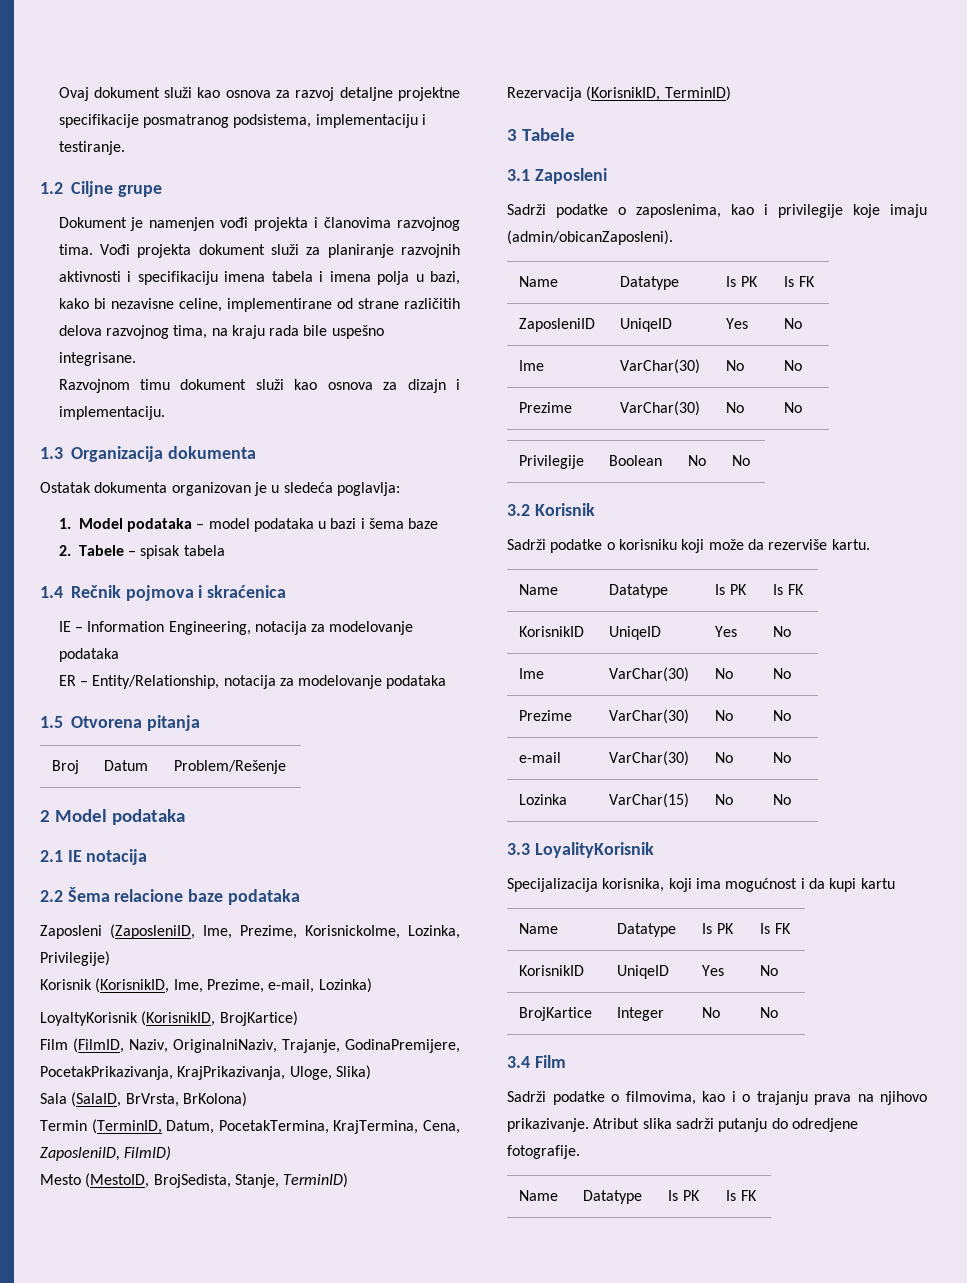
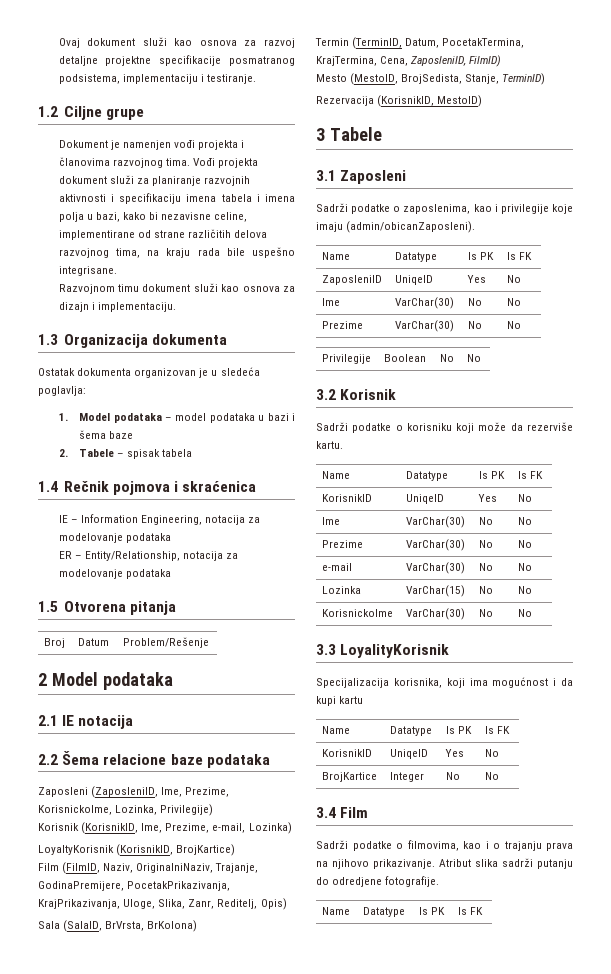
- Film (FilmID, Naziv, OriginalniNaziv, Trajanje, GodinaPremijere, PocetakPrikazivanja, KrajPrikazivanja, Uloge, Slika)
+ Film (FilmID, Naziv, OriginalniNaziv, Trajanje, GodinaPremijere, PocetakPrikazivanja, KrajPrikazivanja, Uloge, Slika, Zanr, Reditelj, Opis)
- Rezervacija (KorisnikID, TerminID)
+ Rezervacija (KorisnikID, MestoID)
+ KorisnickoIme | VarChar(30) | No | No

